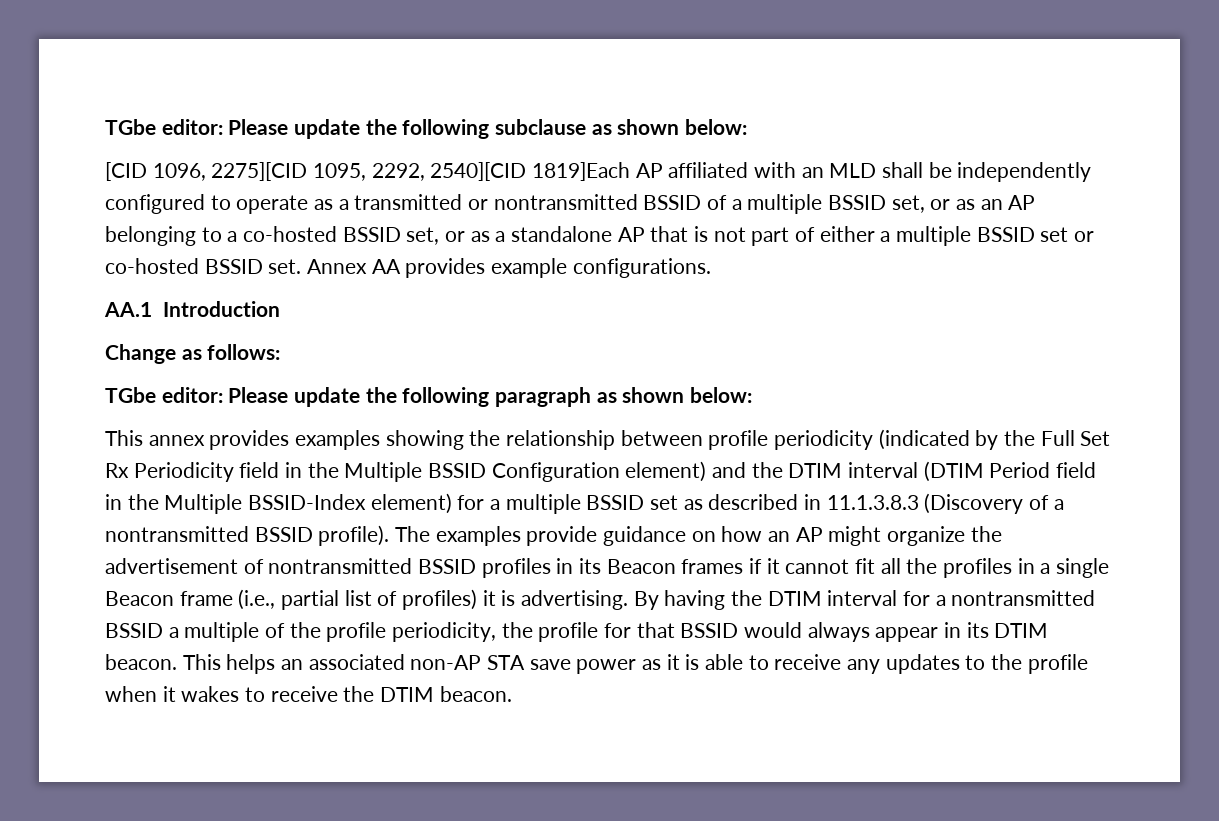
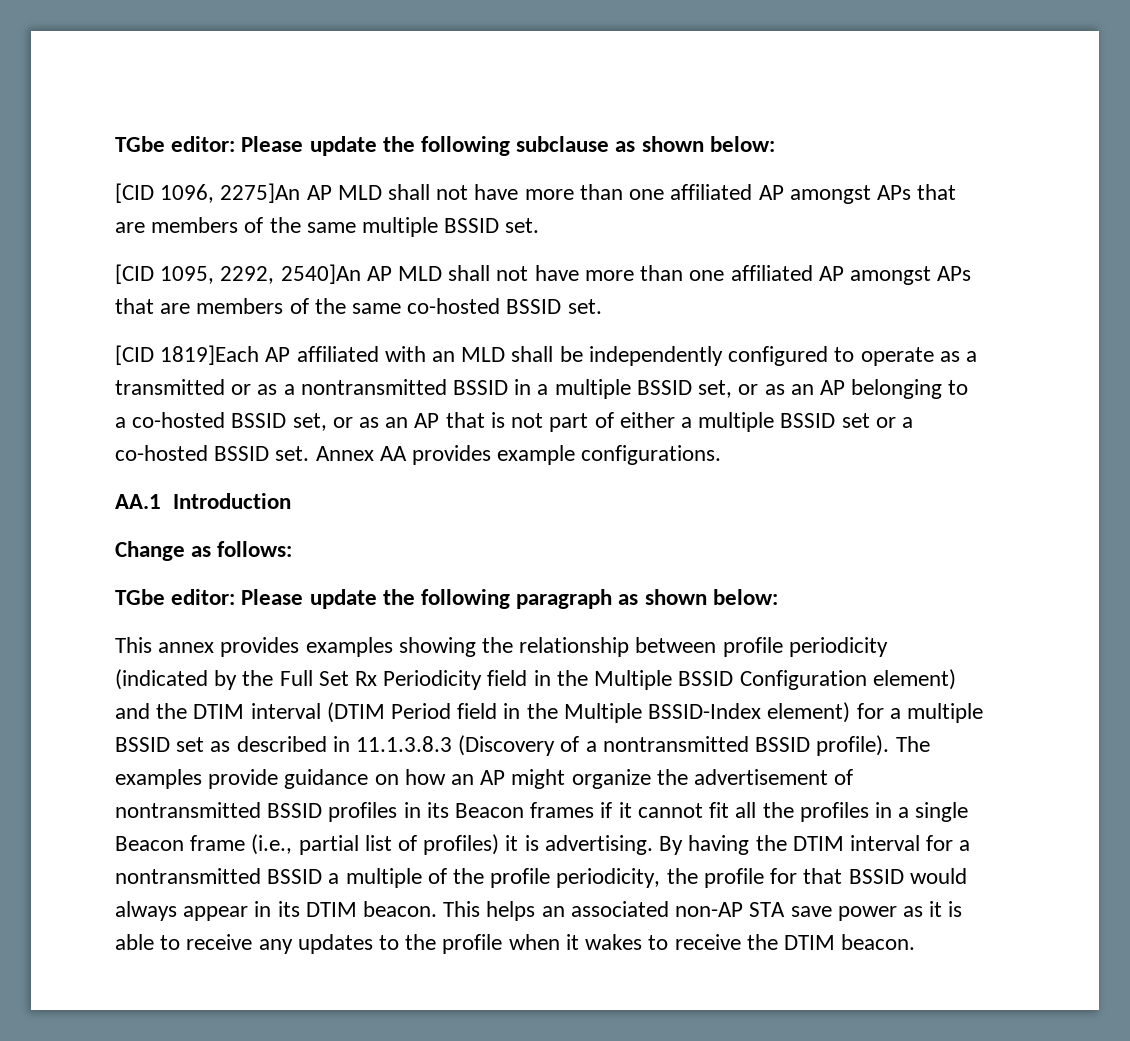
- [CID 1096, 2275][CID 1095, 2292, 2540][CID 1819]Each AP affiliated with an MLD shall be independently configured to operate as a transmitted or nontransmitted BSSID of a multiple BSSID set, or as an AP belonging to a co-hosted BSSID set, or as a standalone AP that is not part of either a multiple BSSID set or co-hosted BSSID set.
+ [CID 1096, 2275]An AP MLD shall not have more than one affiliated AP amongst APs that are members of the same multiple BSSID set.
+ [CID 1095, 2292, 2540]An AP MLD shall not have more than one affiliated AP amongst APs that are members of the same co-hosted BSSID set.
+ [CID 1819]Each AP affiliated with an MLD shall be independently configured to operate as a transmitted or as a nontransmitted BSSID in a multiple BSSID set, or as an AP belonging to a co-hosted BSSID set, or as an AP that is not part of either a multiple BSSID set or a co-hosted BSSID set.

